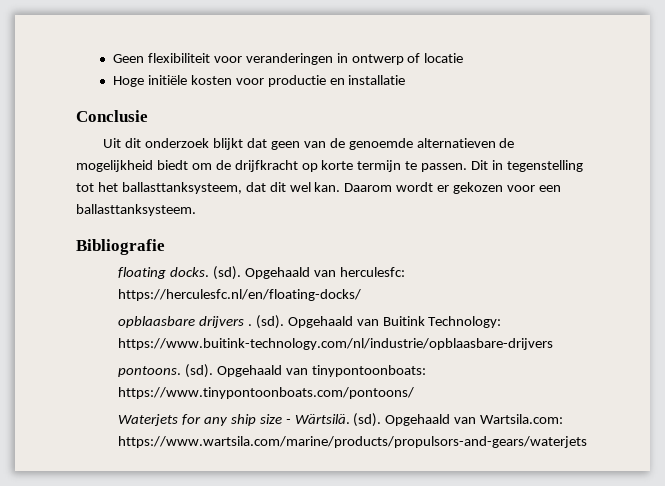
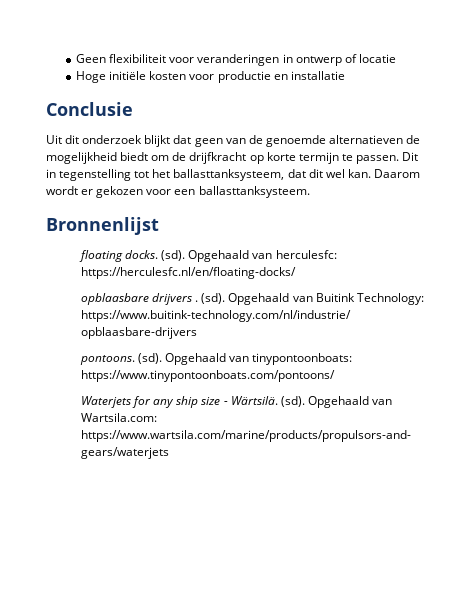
- Bibliografie
+ Bronnenlijst

